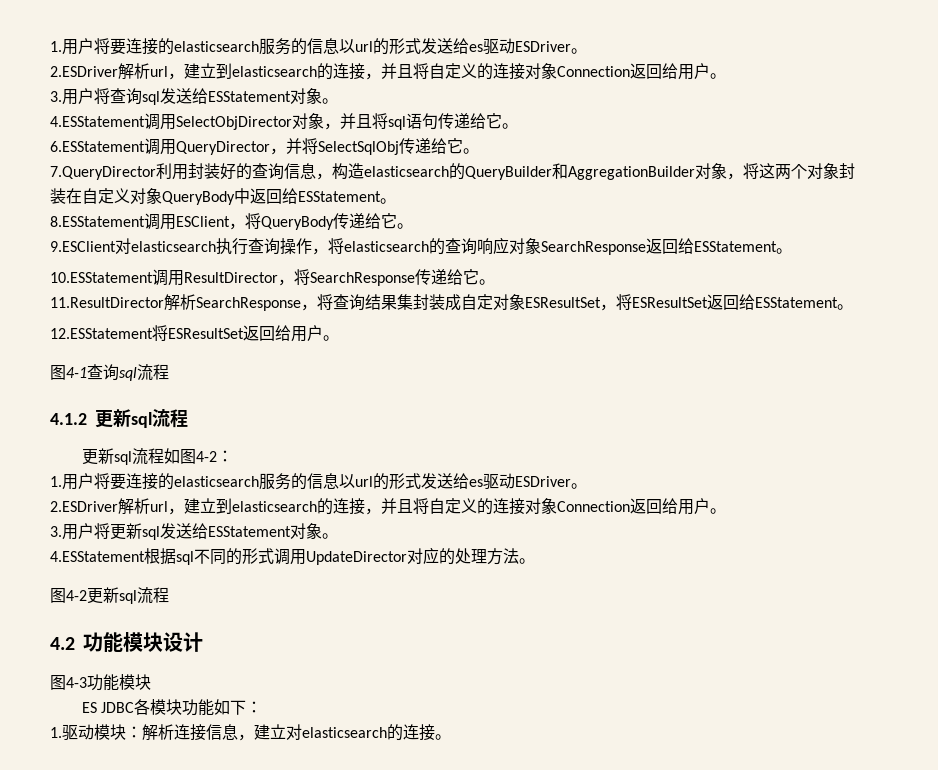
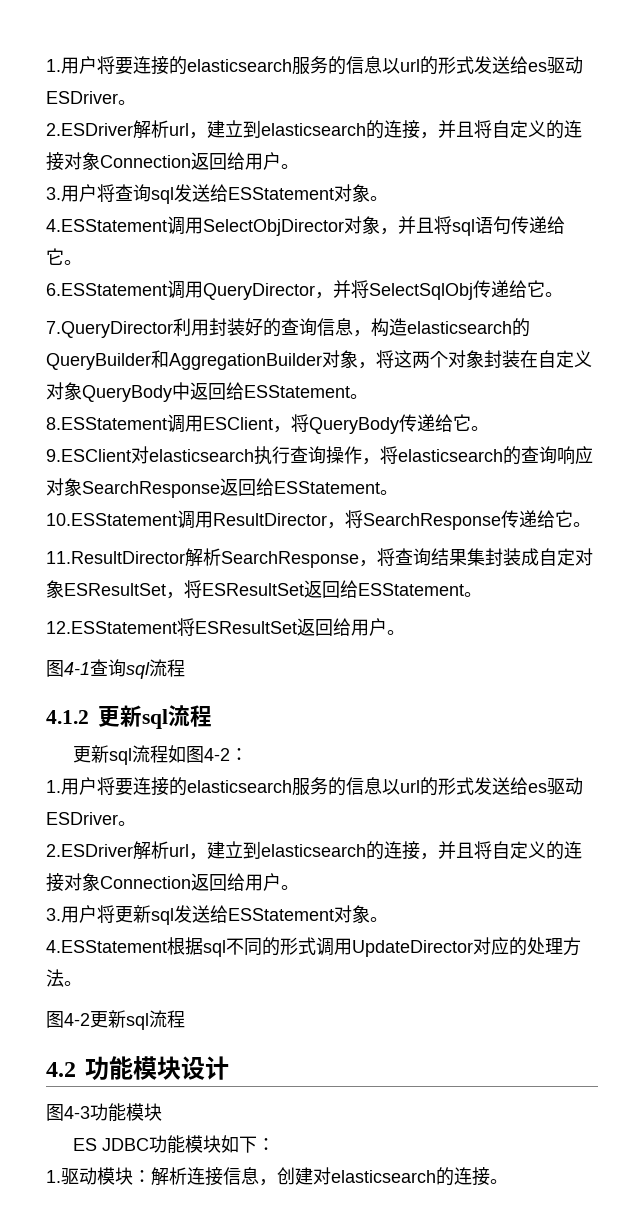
- ES JDBC各模块功能如下：
+ ES JDBC功能模块如下：
- 1.驱动模块：解析连接信息，建立对elasticsearch的连接。
+ 1.驱动模块：解析连接信息，创建对elasticsearch的连接。

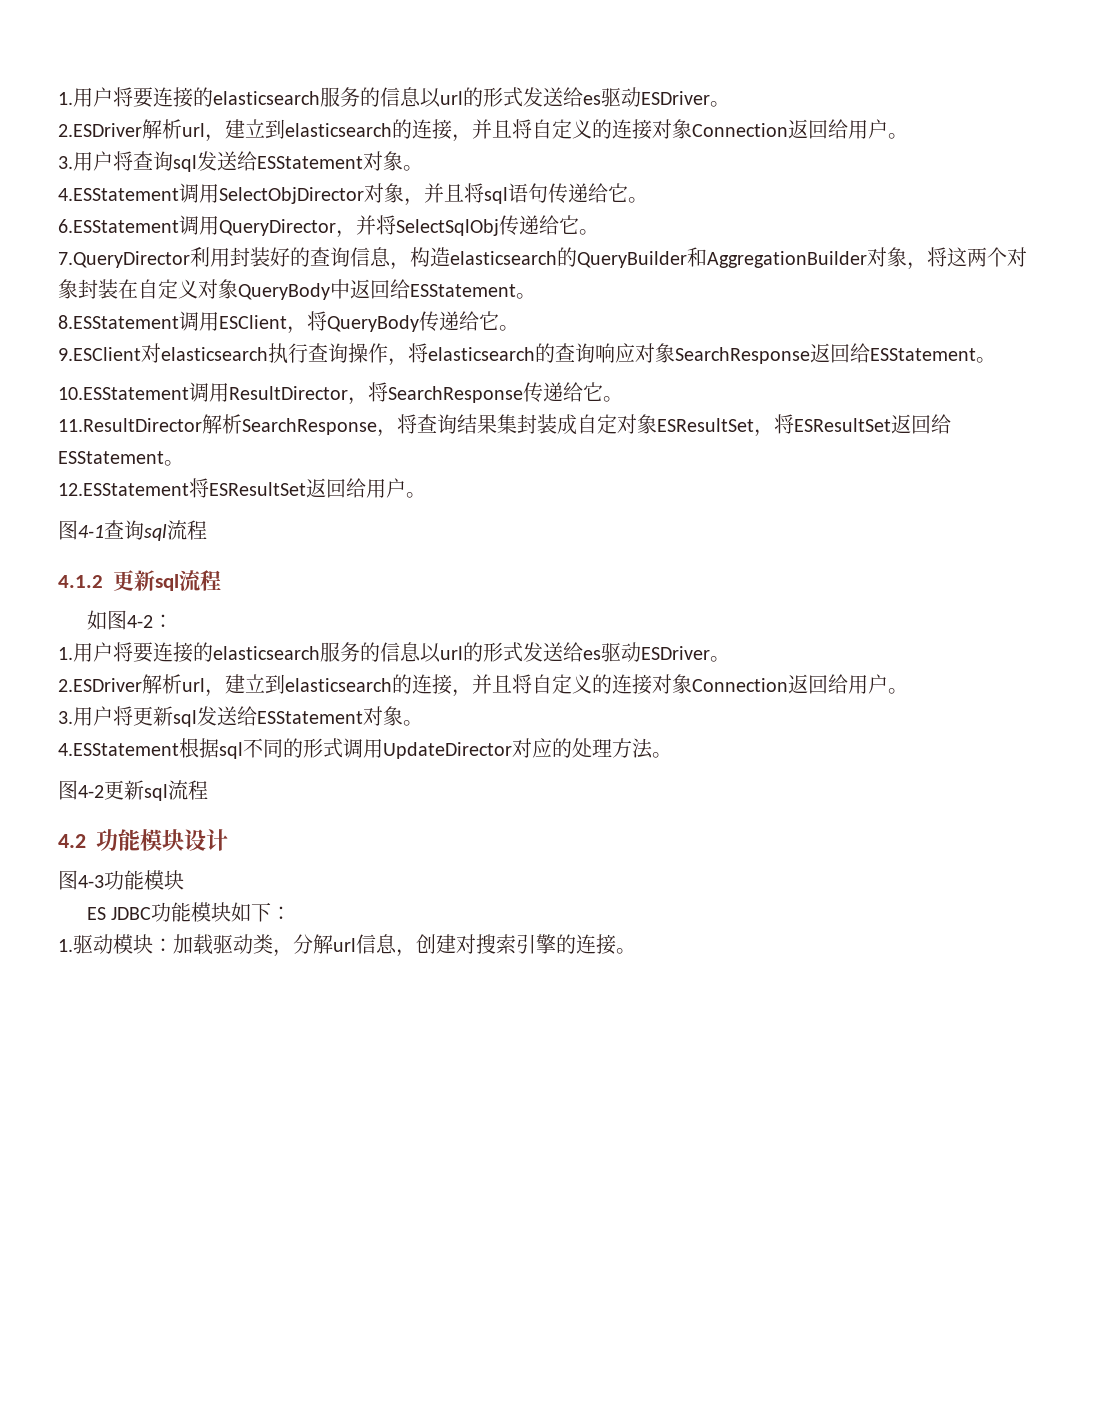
- 更新sql流程如图4-2：
+ 如图4-2：
- 1.驱动模块：解析连接信息，创建对elasticsearch的连接。
+ 1.驱动模块：加载驱动类，分解url信息，创建对搜索引擎的连接。

